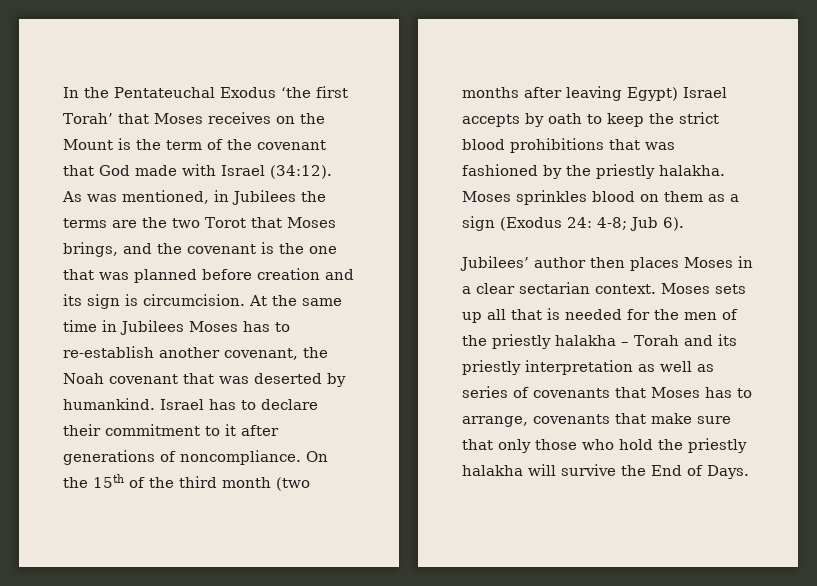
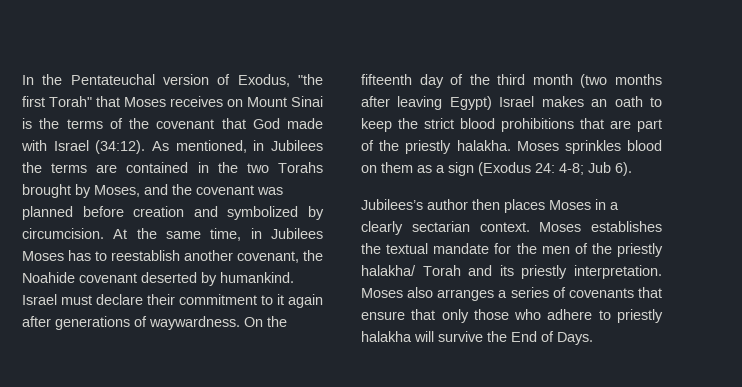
- In the Pentateuchal Exodus ‘the first Torah’ that Moses receives on the Mount is the term of the covenant that God made with Israel (34:12).
+ In the Pentateuchal version of Exodus, "the first Torah" that Moses receives on Mount Sinai is the terms of the covenant that God made with Israel (34:12).
- As was mentioned, in Jubilees the terms are the two Torot that Moses brings, and the covenant is the one that was planned before creation and its sign is circumcision.
+ As mentioned, in Jubilees the terms are contained in the two Torahs brought by Moses, and the covenant was planned before creation and symbolized by circumcision.
- At the same time in Jubilees Moses has to re-establish another covenant, the Noah covenant that was deserted by humankind.
+ At the same time, in Jubilees Moses has to reestablish another covenant, the Noahide covenant deserted by humankind.
- Israel has to declare their commitment to it after generations of noncompliance.
+ Israel must declare their commitment to it again after generations of waywardness.
- On the 15th of the third month (two months after leaving Egypt) Israel accepts by oath to keep the strict blood prohibitions that was fashioned by the priestly halakha.
+ On the fifteenth day of the third month (two months after leaving Egypt) Israel makes an oath to keep the strict blood prohibitions that are part of the priestly halakha.
- Jubilees’ author then places Moses in a clear sectarian context.
+ Jubilees’s author then places Moses in a clearly sectarian context.
- Moses sets up all that is needed for the men of the priestly halakha – Torah and its priestly interpretation as well as series of covenants that Moses has to arrange, covenants that make sure that only those who hold the priestly halakha will survive the End of Days.
+ Moses establishes the textual mandate for the men of the priestly halakha/ Torah and its priestly interpretation. Moses also arranges a series of covenants that ensure that only those who adhere to priestly halakha will survive the End of Days.

